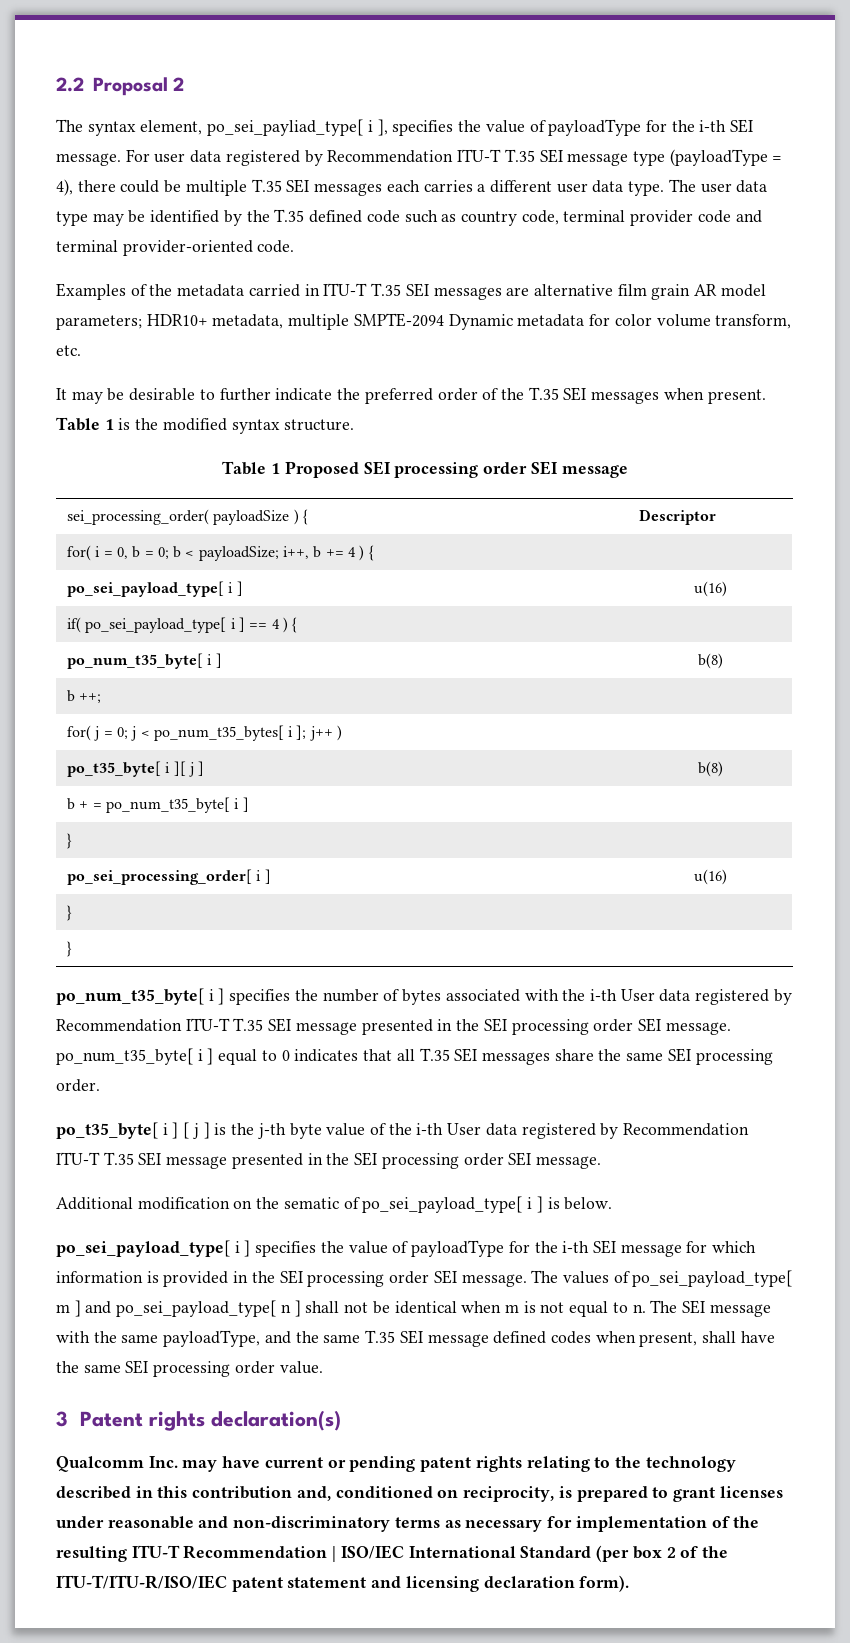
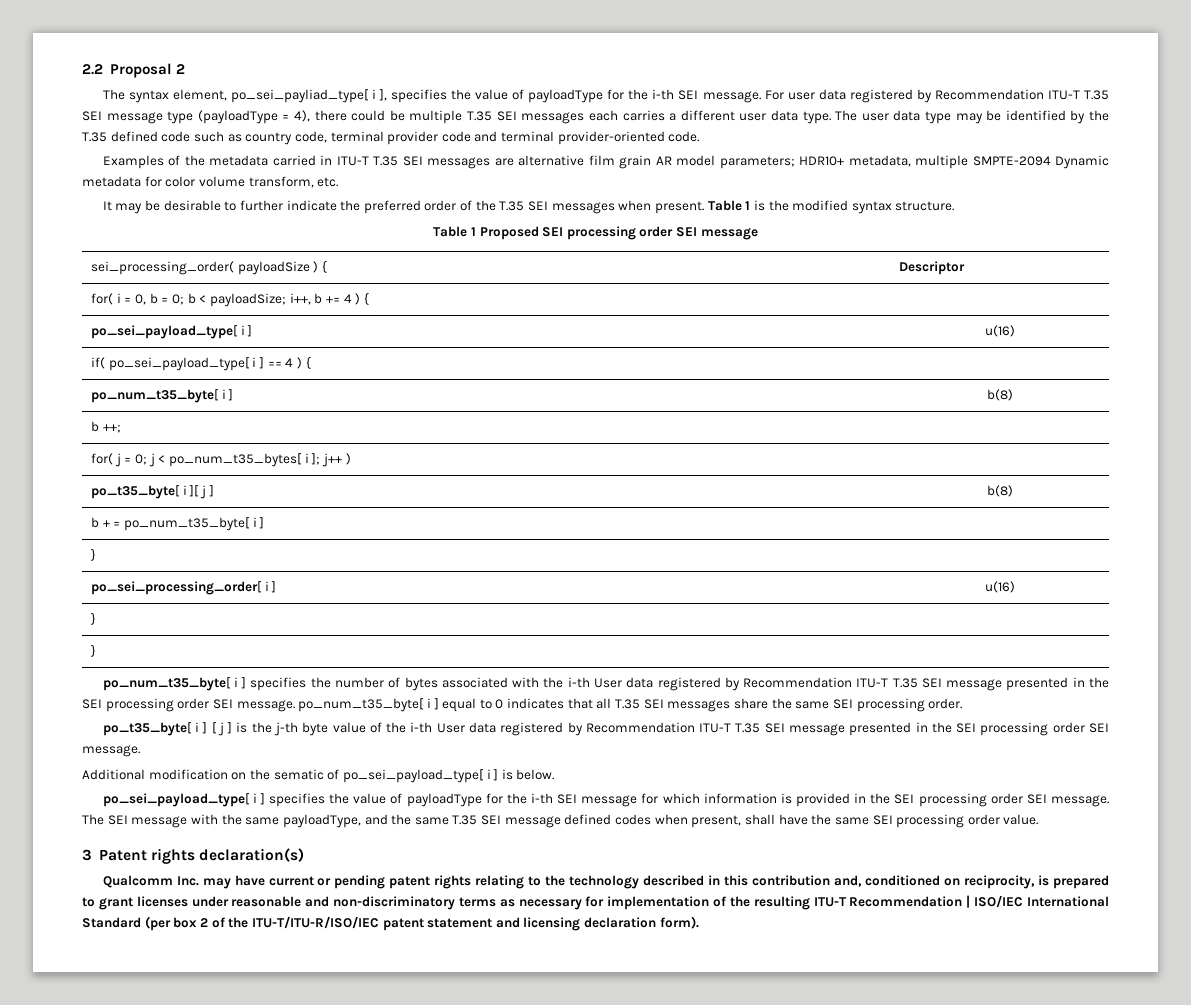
- The values of po_sei_payload_type[ m ] and po_sei_payload_type[ n ] shall not be identical when m is not equal to n. The SEI message with the same payloadType, and the same T.35 SEI message defined codes when present, shall have the same SEI processing order value.
+ The SEI message with the same payloadType, and the same T.35 SEI message defined codes when present, shall have the same SEI processing order value.

